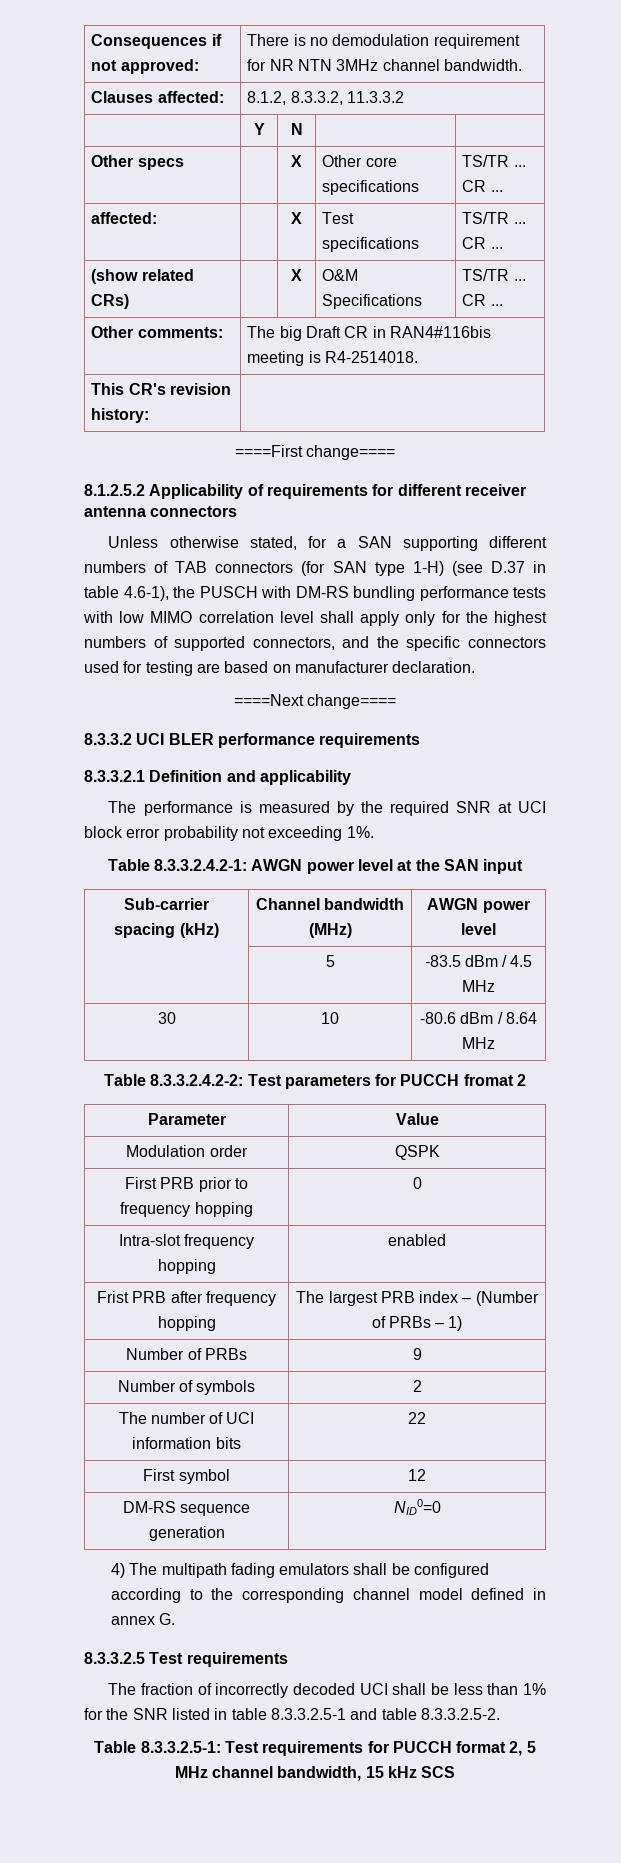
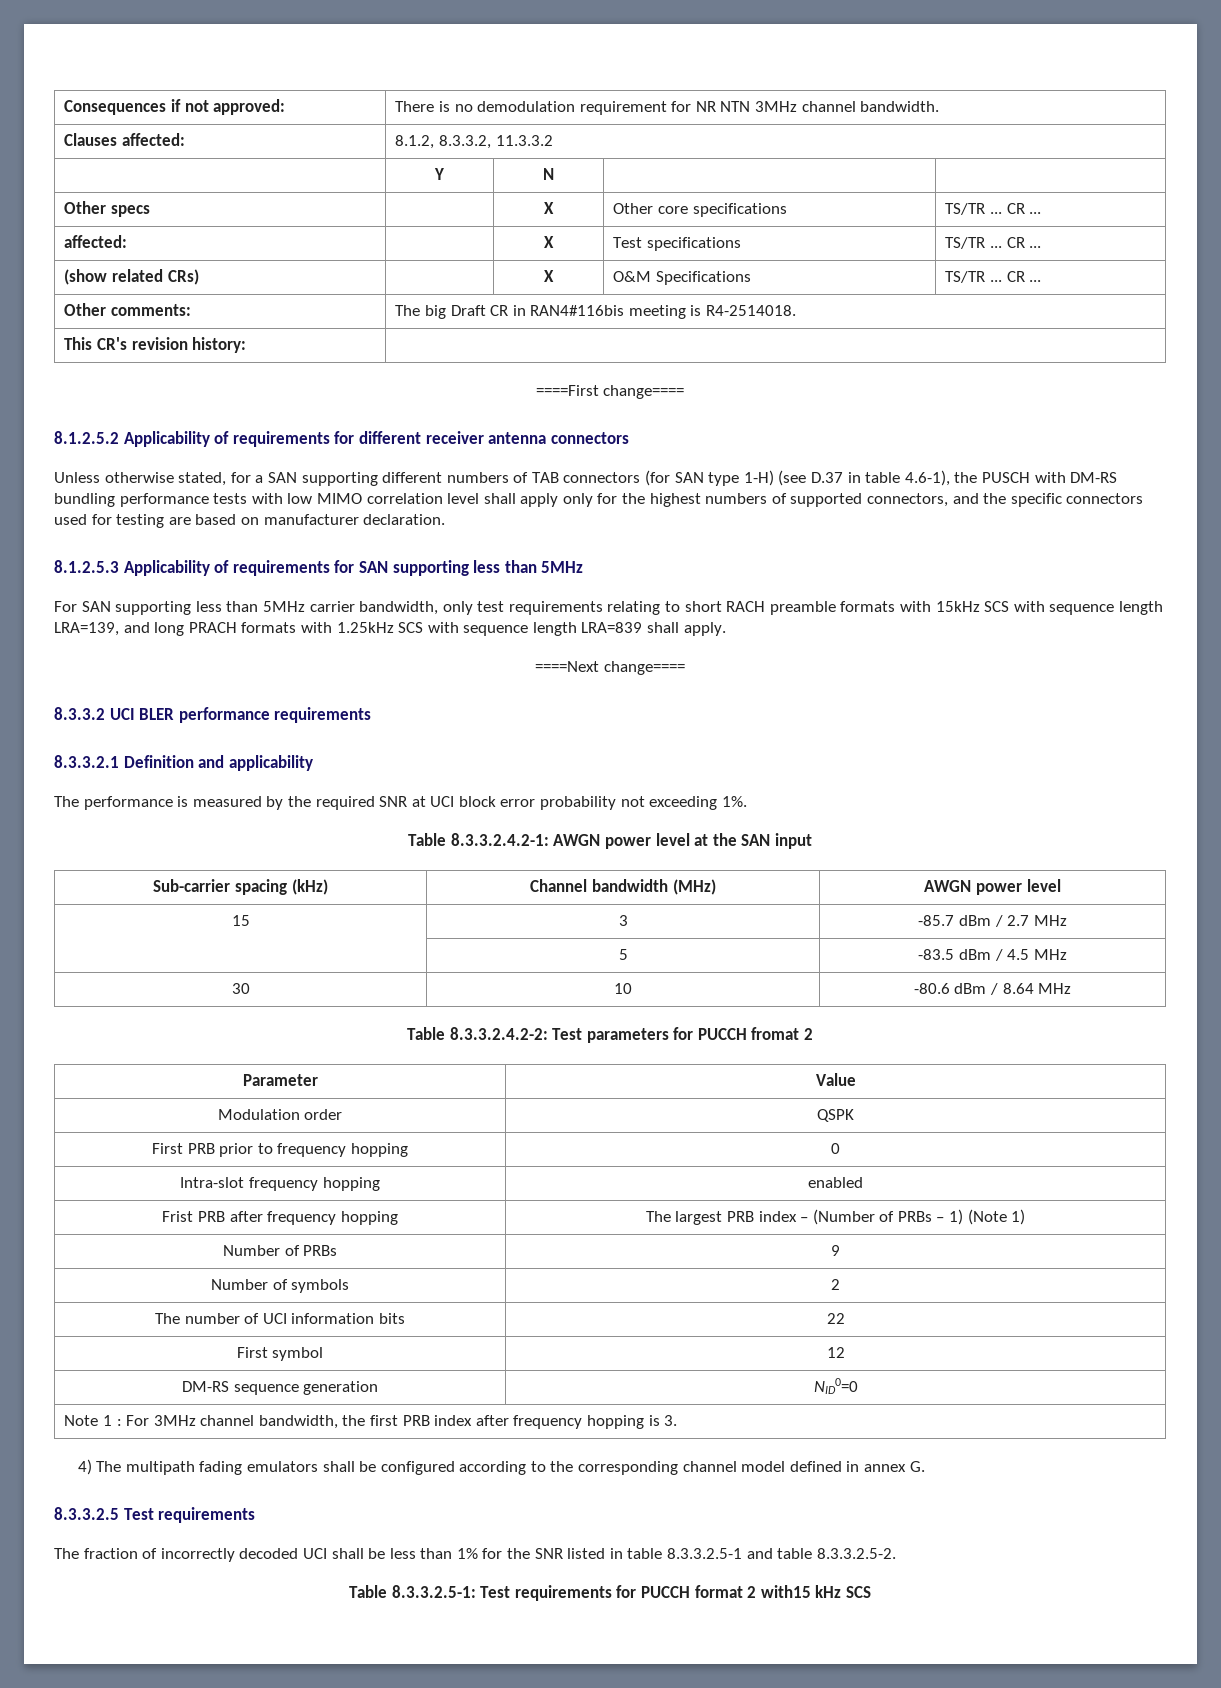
+ 8.1.2.5.3 Applicability of requirements for SAN supporting less than 5MHz
+ For SAN supporting less than 5MHz carrier bandwidth, only test requirements relating to short RACH preamble formats with 15kHz SCS with sequence length LRA=139, and long PRACH formats with 1.25kHz SCS with sequence length LRA=839 shall apply.
+ 15 | 3 | -85.7 dBm / 2.7 MHz
- Frist PRB after frequency hopping | The largest PRB index – (Number of PRBs – 1)
+ Frist PRB after frequency hopping | The largest PRB index – (Number of PRBs – 1) (Note 1)
+ Note 1 : For 3MHz channel bandwidth, the first PRB index after frequency hopping is 3.
- Table 8.3.3.2.5-1: Test requirements for PUCCH format 2, 5 MHz channel bandwidth, 15 kHz SCS
+ Table 8.3.3.2.5-1: Test requirements for PUCCH format 2 with15 kHz SCS

